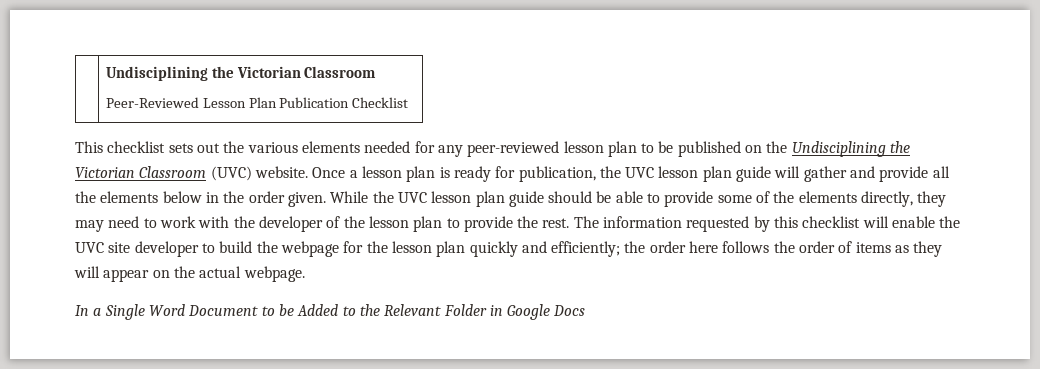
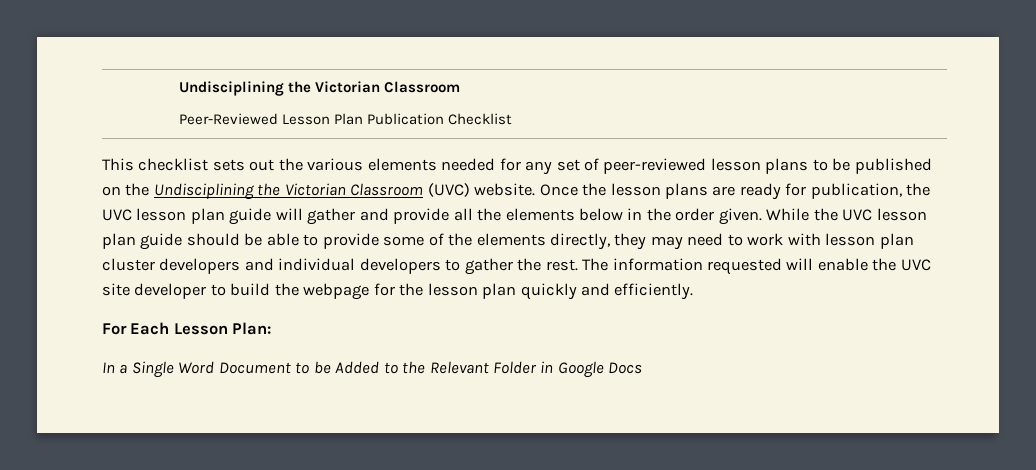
- This checklist sets out the various elements needed for any peer-reviewed lesson plan to be published on the Undisciplining the Victorian Classroom (UVC) website.
+ This checklist sets out the various elements needed for any set of peer-reviewed lesson plans to be published on the Undisciplining the Victorian Classroom (UVC) website.
- Once a lesson plan is ready for publication, the UVC lesson plan guide will gather and provide all the elements below in the order given.
+ Once the lesson plans are ready for publication, the UVC lesson plan guide will gather and provide all the elements below in the order given.
- While the UVC lesson plan guide should be able to provide some of the elements directly, they may need to work with the developer of the lesson plan to provide the rest.
+ While the UVC lesson plan guide should be able to provide some of the elements directly, they may need to work with lesson plan cluster developers and individual developers to gather the rest.
- The information requested by this checklist will enable the UVC site developer to build the webpage for the lesson plan quickly and efficiently; the order here follows the order of items as they will appear on the actual webpage.
+ The information requested will enable the UVC site developer to build the webpage for the lesson plan quickly and efficiently.
+ For Each Lesson Plan:

